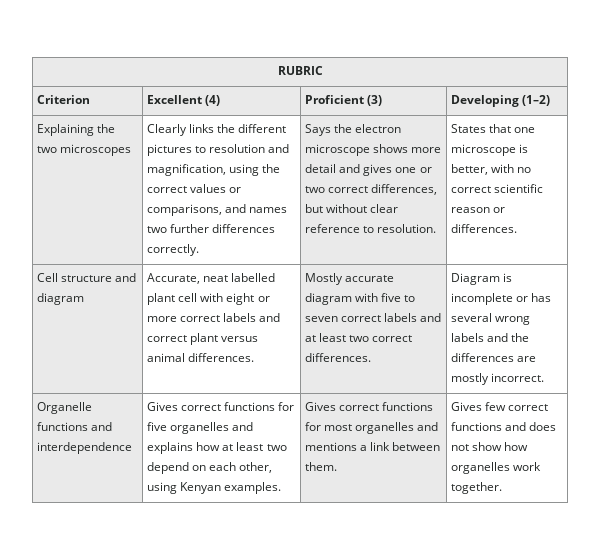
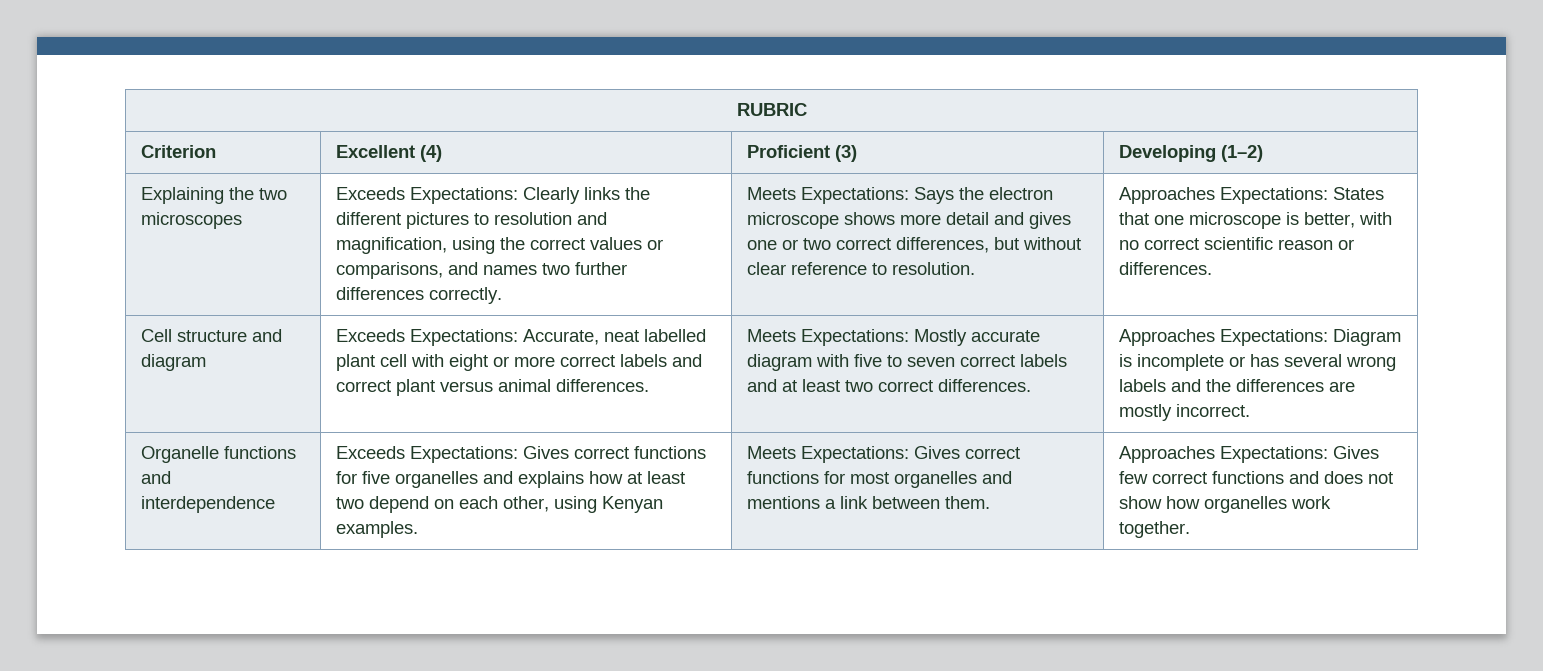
- Clearly links the different pictures to resolution and magnification, using the correct values or comparisons, and names two further differences correctly.
+ Exceeds Expectations: Clearly links the different pictures to resolution and magnification, using the correct values or comparisons, and names two further differences correctly.
- Says the electron microscope shows more detail and gives one or two correct differences, but without clear reference to resolution.
+ Meets Expectations: Says the electron microscope shows more detail and gives one or two correct differences, but without clear reference to resolution.
- States that one microscope is better, with no correct scientific reason or differences.
+ Approaches Expectations: States that one microscope is better, with no correct scientific reason or differences.
- Accurate, neat labelled plant cell with eight or more correct labels and correct plant versus animal differences.
+ Exceeds Expectations: Accurate, neat labelled plant cell with eight or more correct labels and correct plant versus animal differences.
- Mostly accurate diagram with five to seven correct labels and at least two correct differences.
+ Meets Expectations: Mostly accurate diagram with five to seven correct labels and at least two correct differences.
- Diagram is incomplete or has several wrong labels and the differences are mostly incorrect.
+ Approaches Expectations: Diagram is incomplete or has several wrong labels and the differences are mostly incorrect.
- Gives correct functions for five organelles and explains how at least two depend on each other, using Kenyan examples.
+ Exceeds Expectations: Gives correct functions for five organelles and explains how at least two depend on each other, using Kenyan examples.
- Gives correct functions for most organelles and mentions a link between them.
+ Meets Expectations: Gives correct functions for most organelles and mentions a link between them.
- Gives few correct functions and does not show how organelles work together.
+ Approaches Expectations: Gives few correct functions and does not show how organelles work together.

